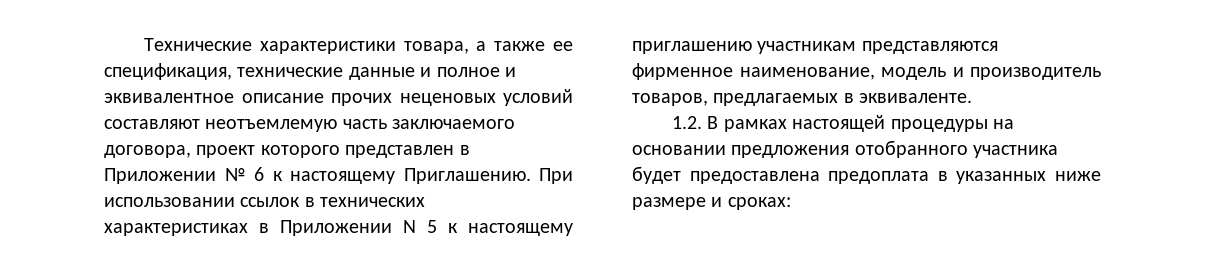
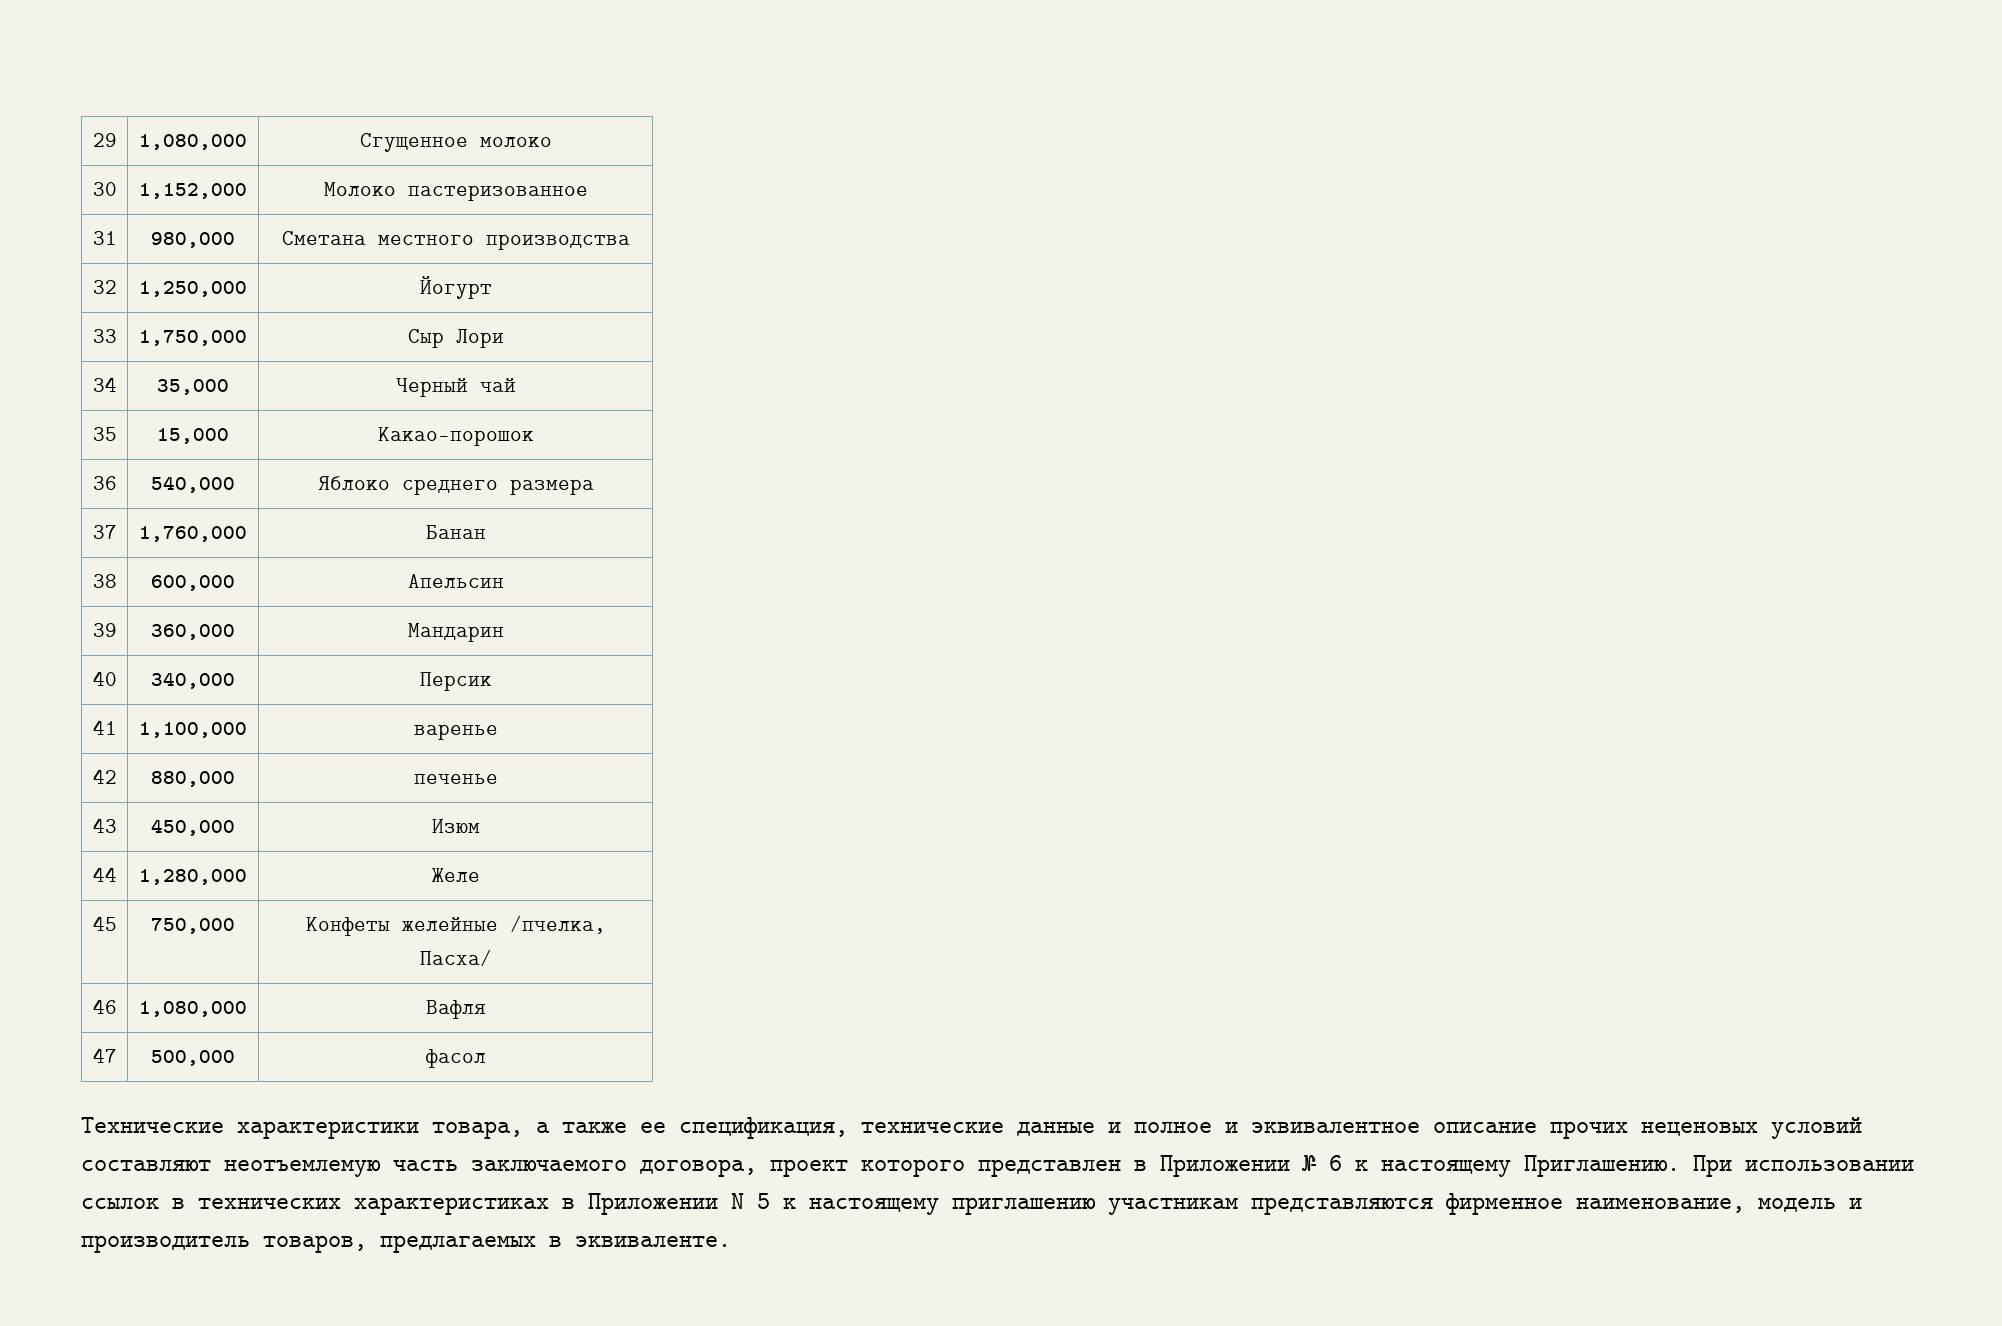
+ 29 | 1,080,000 | Сгущенное молоко
+ 30 | 1,152,000 | Молоко пастеризованное
+ 31 | 980,000 | Сметана местного производства
+ 32 | 1,250,000 | Йогурт
+ 33 | 1,750,000 | Сыр Лори
+ 34 | 35,000 | Черный чай
+ 35 | 15,000 | Какао-порошок
+ 36 | 540,000 | Яблоко среднего размера
+ 37 | 1,760,000 | Банан
+ 38 | 600,000 | Апельсин
+ 39 | 360,000 | Мандарин
+ 40 | 340,000 | Персик
+ 41 | 1,100,000 | варенье
+ 42 | 880,000 | печенье
+ 43 | 450,000 | Изюм
+ 44 | 1,280,000 | Желе
+ 45 | 750,000 | Конфеты желейные /пчелка, Пасха/
+ 46 | 1,080,000 | Вафля
+ 47 | 500,000 | фасол
- 1.2. В рамках настоящей процедуры на основании предложения отобранного участника будет предоставлена предоплата в указанных ниже размере и сроках:

